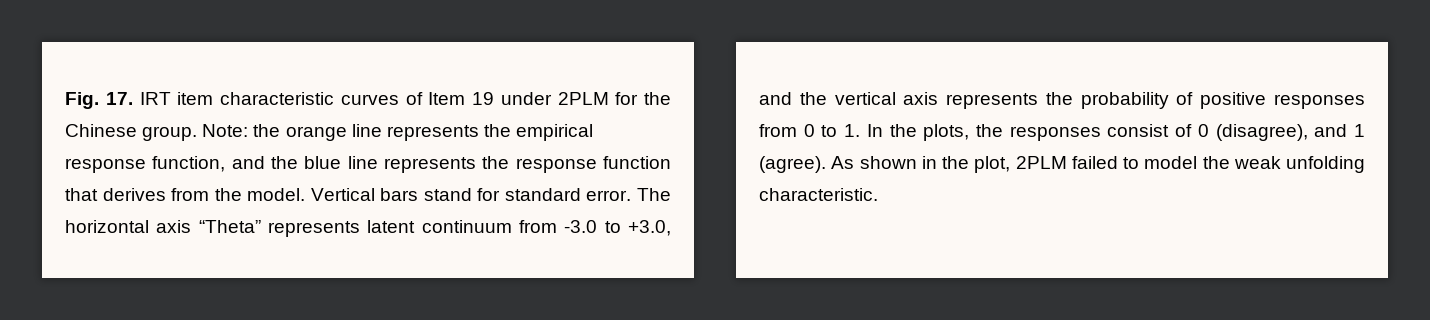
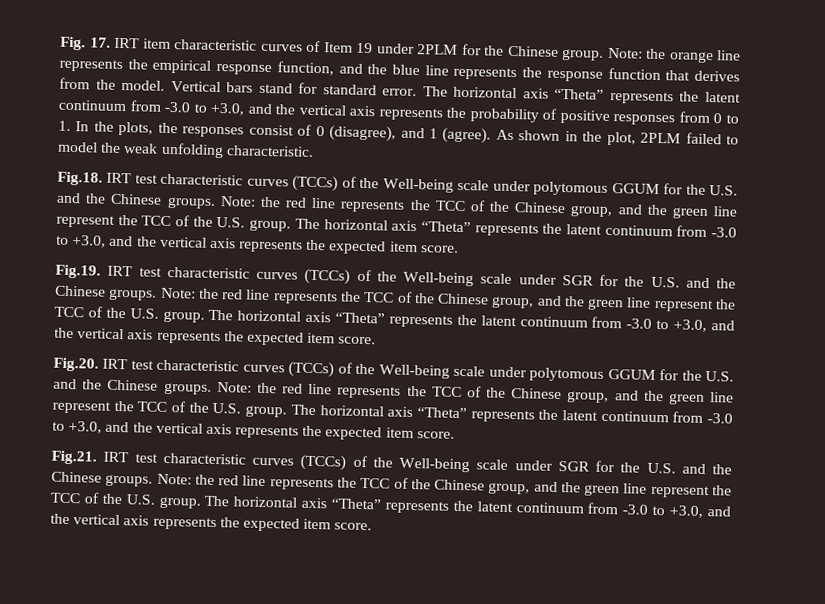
- The horizontal axis “Theta” represents latent continuum from -3.0 to +3.0, and the vertical axis represents the probability of positive responses from 0 to 1. In the plots, the responses consist of 0 (disagree), and 1 (agree).
+ The horizontal axis “Theta” represents the latent continuum from -3.0 to +3.0, and the vertical axis represents the probability of positive responses from 0 to 1. In the plots, the responses consist of 0 (disagree), and 1 (agree).
+ Fig.18. IRT test characteristic curves (TCCs) of the Well-being scale under polytomous GGUM for the U.S. and the Chinese groups. Note: the red line represents the TCC of the Chinese group, and the green line represent the TCC of the U.S. group. The horizontal axis “Theta” represents the latent continuum from -3.0 to +3.0, and the vertical axis represents the expected item score.
+ Fig.19. IRT test characteristic curves (TCCs) of the Well-being scale under SGR for the U.S. and the Chinese groups. Note: the red line represents the TCC of the Chinese group, and the green line represent the TCC of the U.S. group. The horizontal axis “Theta” represents the latent continuum from -3.0 to +3.0, and the vertical axis represents the expected item score.
+ Fig.20. IRT test characteristic curves (TCCs) of the Well-being scale under polytomous GGUM for the U.S. and the Chinese groups. Note: the red line represents the TCC of the Chinese group, and the green line represent the TCC of the U.S. group. The horizontal axis “Theta” represents the latent continuum from -3.0 to +3.0, and the vertical axis represents the expected item score.
+ Fig.21. IRT test characteristic curves (TCCs) of the Well-being scale under SGR for the U.S. and the Chinese groups. Note: the red line represents the TCC of the Chinese group, and the green line represent the TCC of the U.S. group. The horizontal axis “Theta” represents the latent continuum from -3.0 to +3.0, and the vertical axis represents the expected item score.

